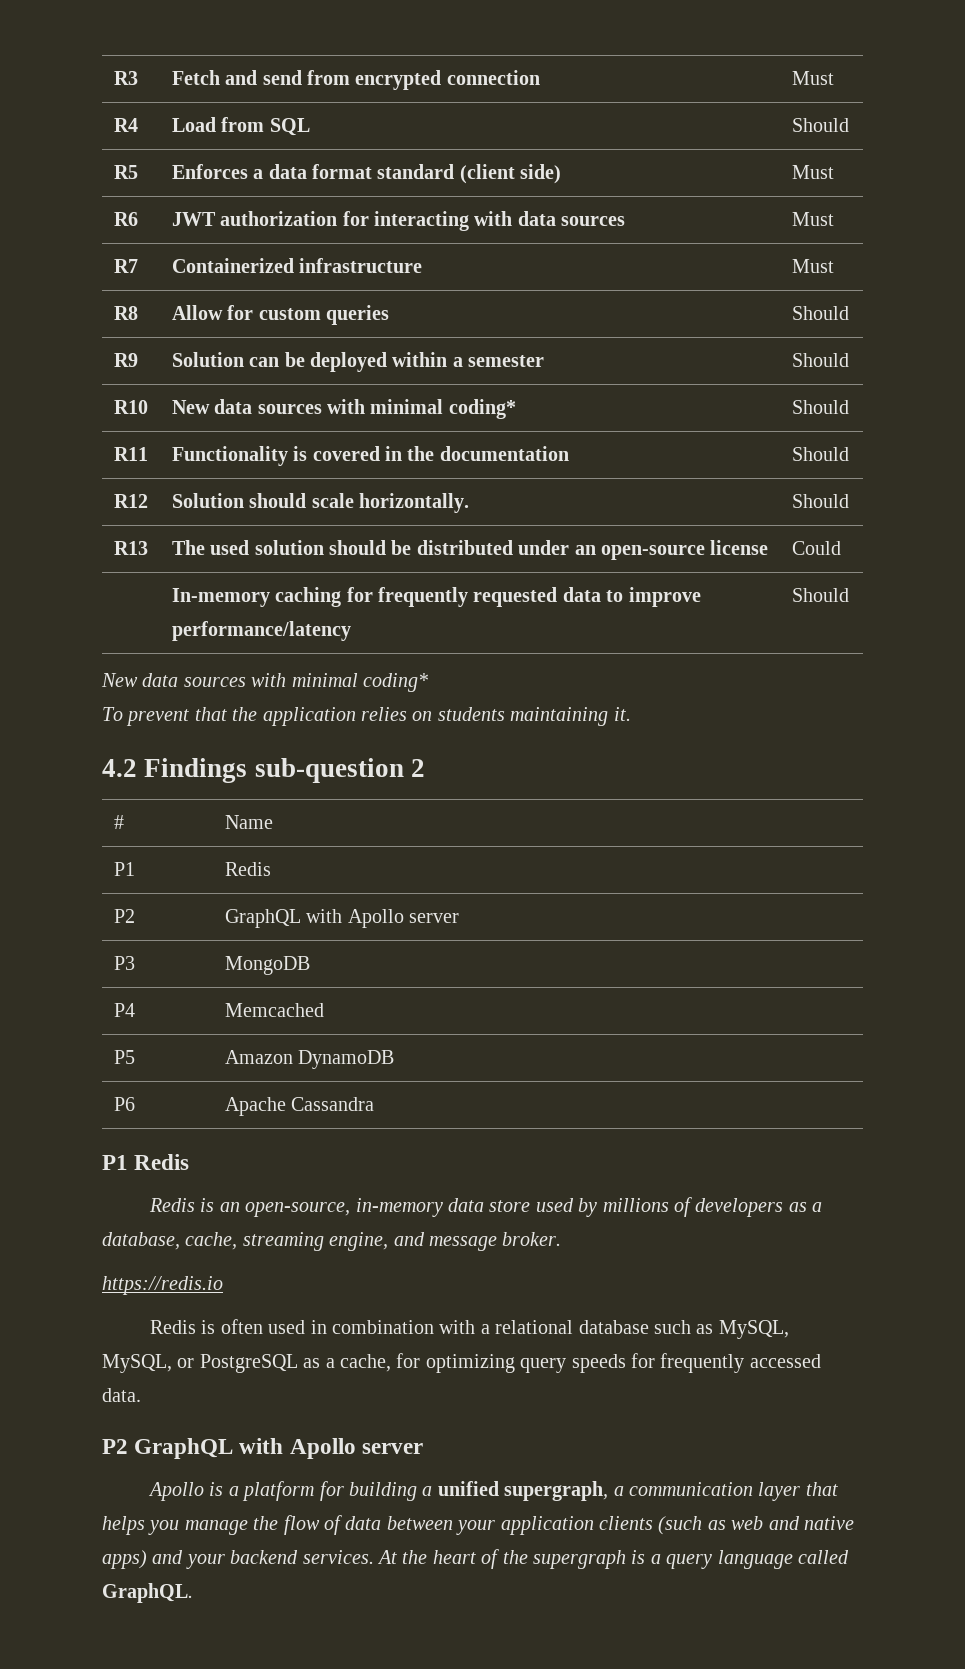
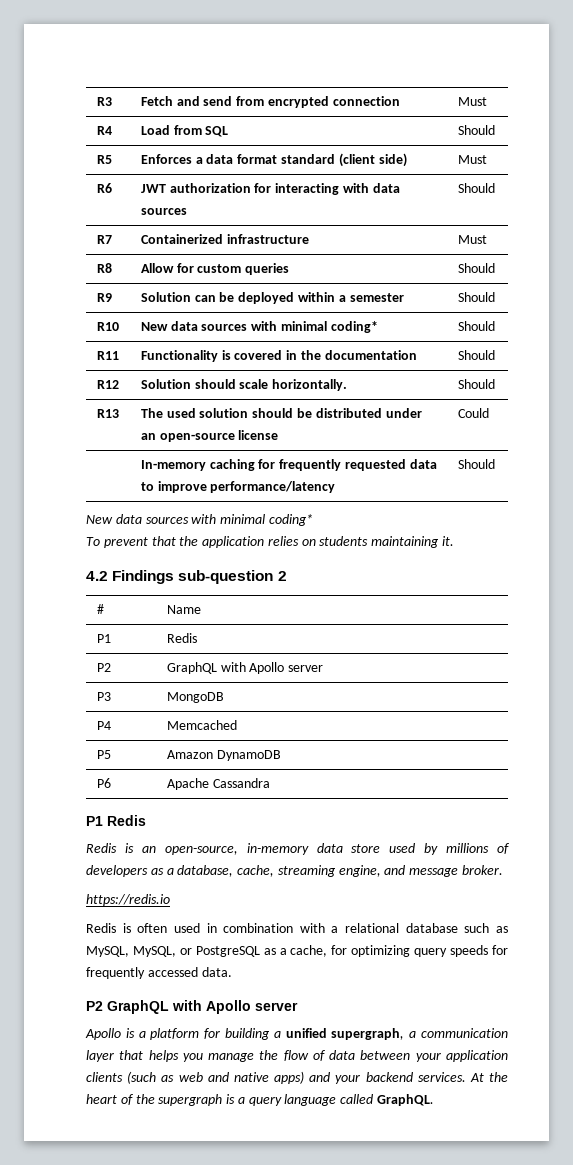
- R6 | JWT authorization for interacting with data sources | Must
+ R6 | JWT authorization for interacting with data sources | Should

